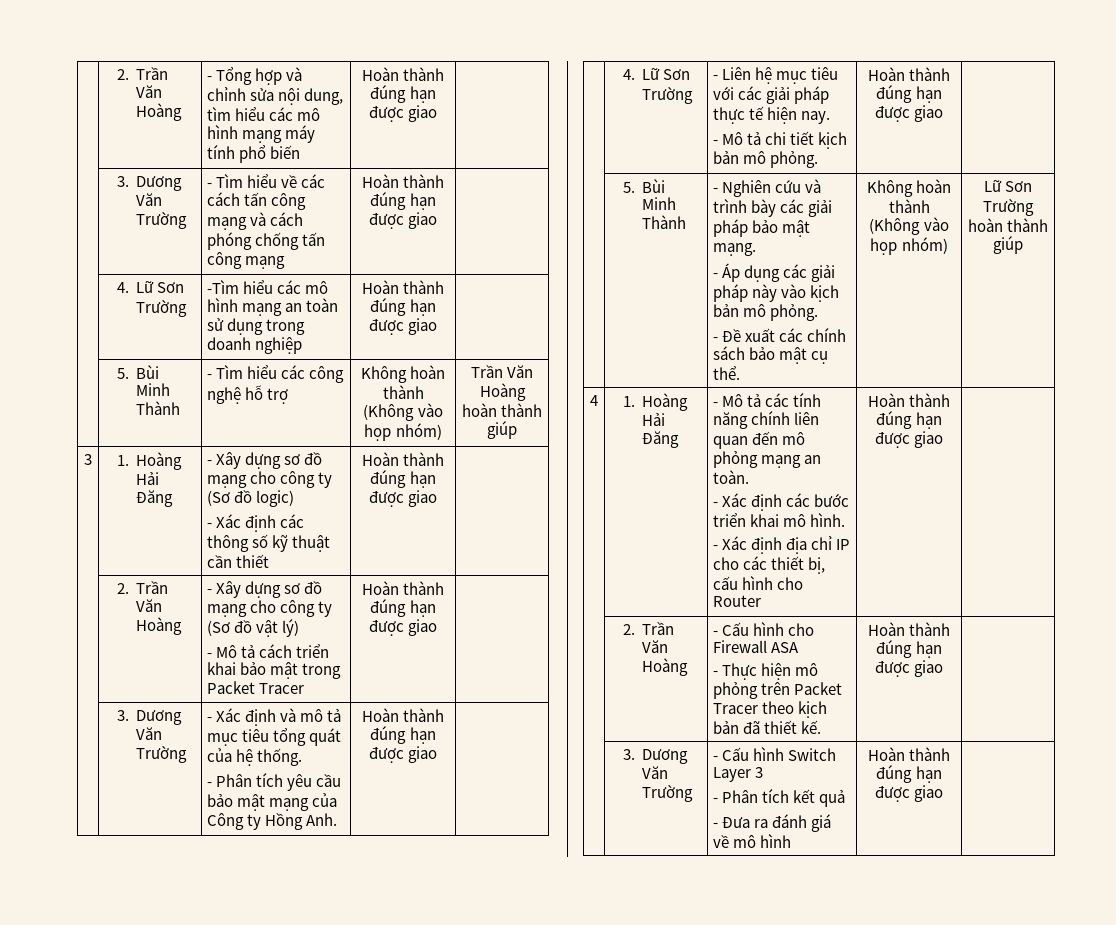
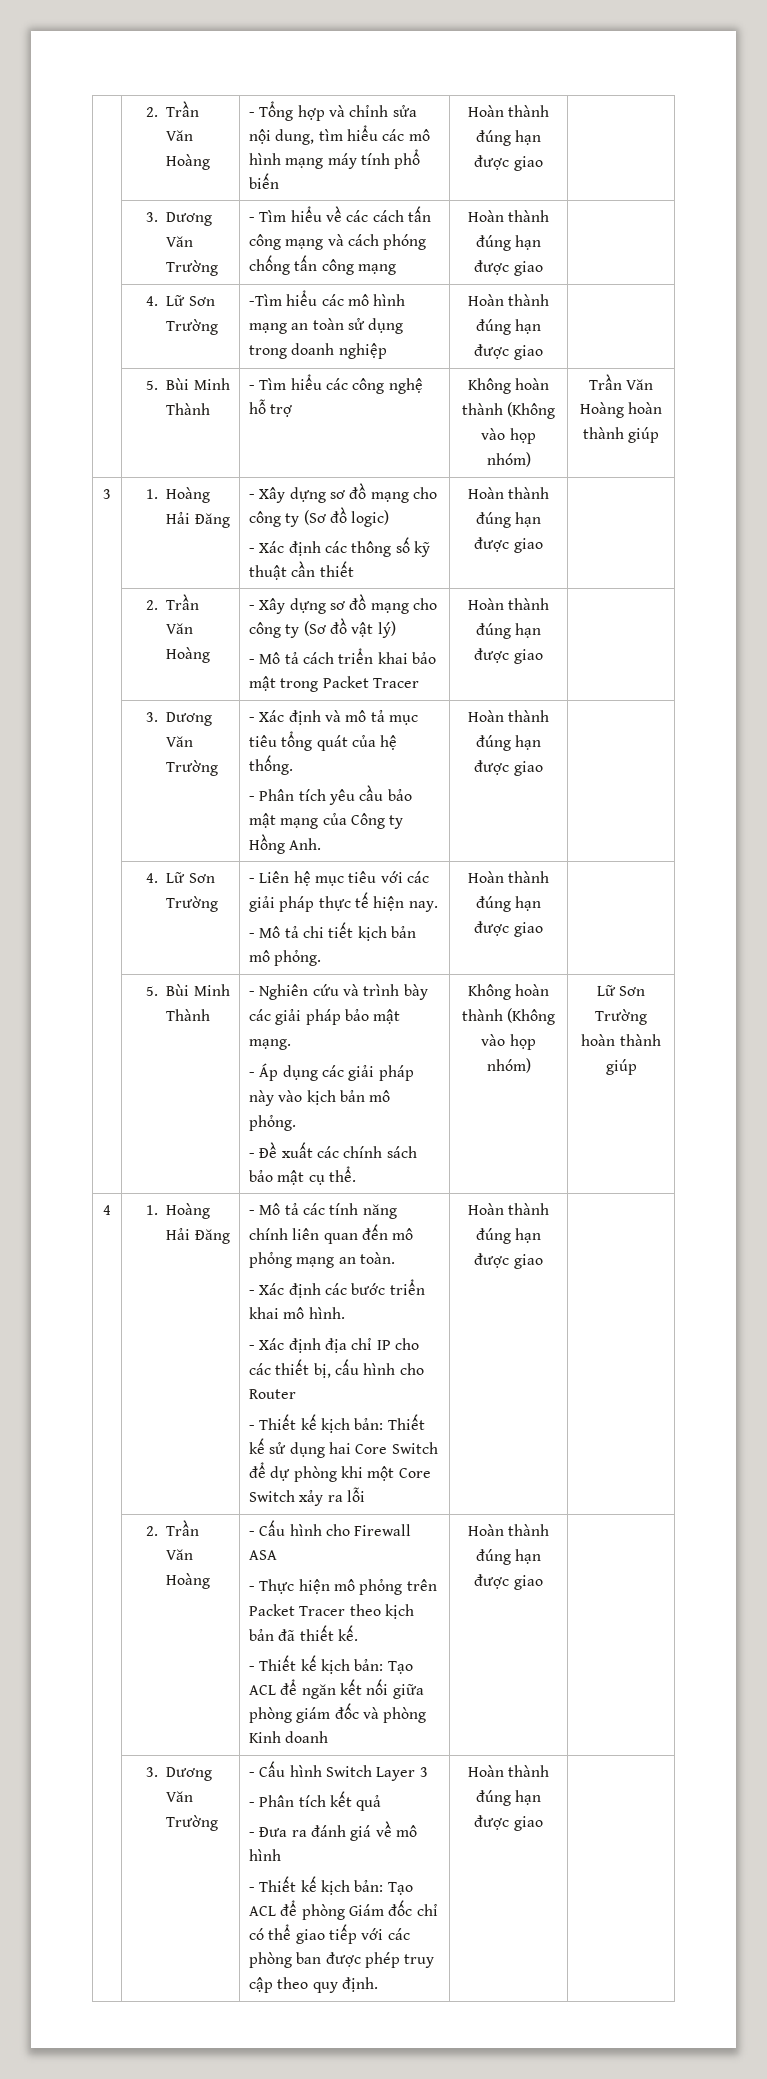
+ - Thiết kế kịch bản: Thiết kế sử dụng hai Core Switch để dự phòng khi một Core Switch xảy ra lỗi
+ - Thiết kế kịch bản: Tạo ACL để ngăn kết nối giữa phòng giám đốc và phòng Kinh doanh
+ - Thiết kế kịch bản: Tạo ACL để phòng Giám đốc chỉ có thể giao tiếp với các phòng ban được phép truy cập theo quy định.

